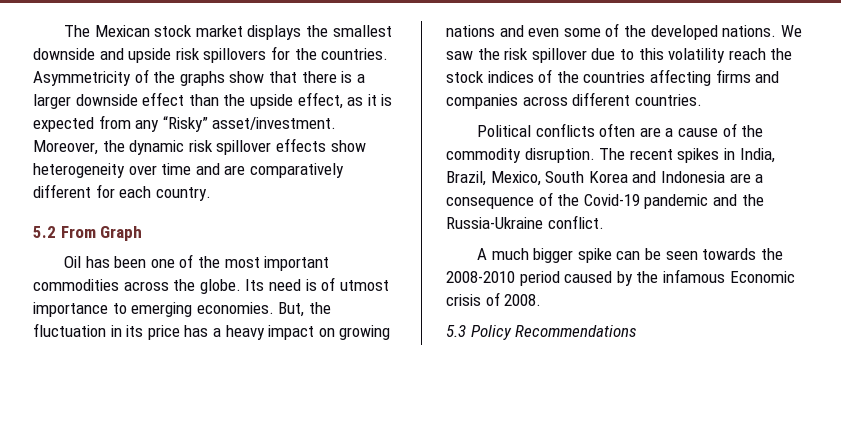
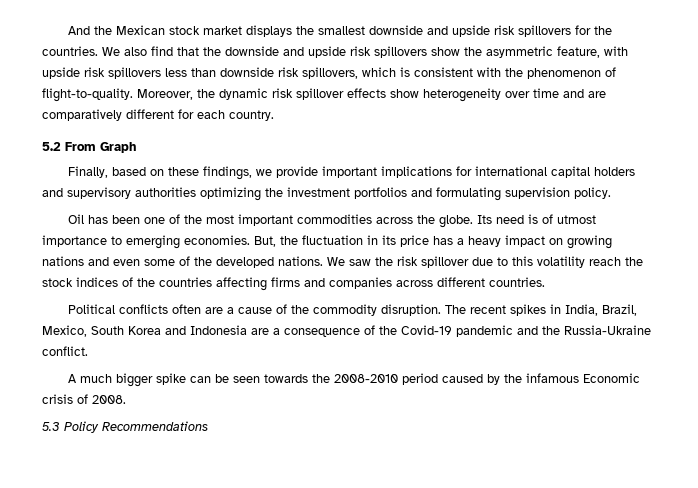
- The Mexican stock market displays the smallest downside and upside risk spillovers for the countries.
+ And the Mexican stock market displays the smallest downside and upside risk spillovers for the countries.
- Asymmetricity of the graphs show that there is a larger downside effect than the upside effect, as it is expected from any “Risky” asset/investment.
+ We also find that the downside and upside risk spillovers show the asymmetric feature, with upside risk spillovers less than downside risk spillovers, which is consistent with the phenomenon of flight-to-quality.
+ Finally, based on these findings, we provide important implications for international capital holders and supervisory authorities optimizing the investment portfolios and formulating supervision policy.

